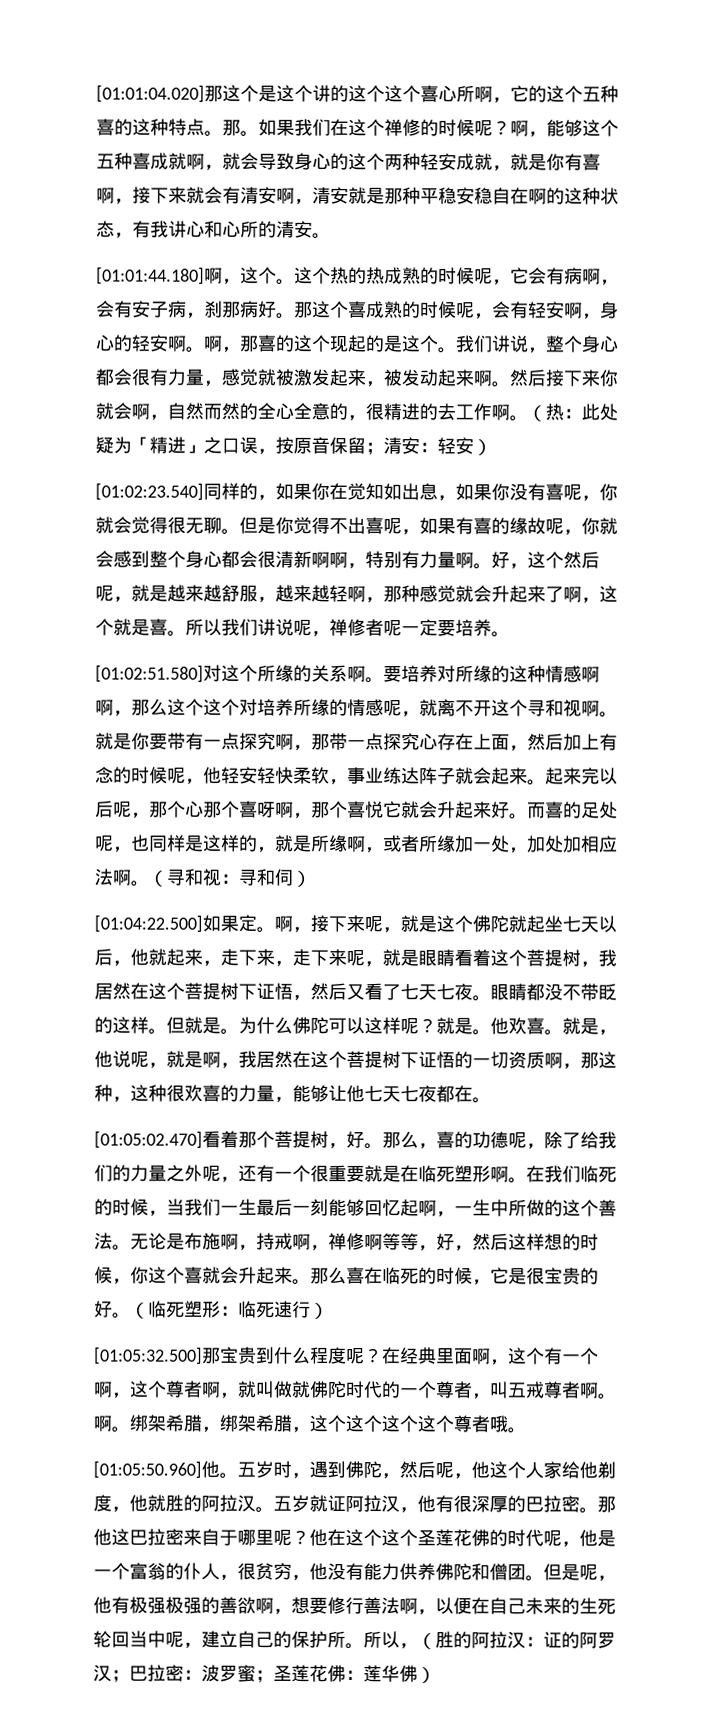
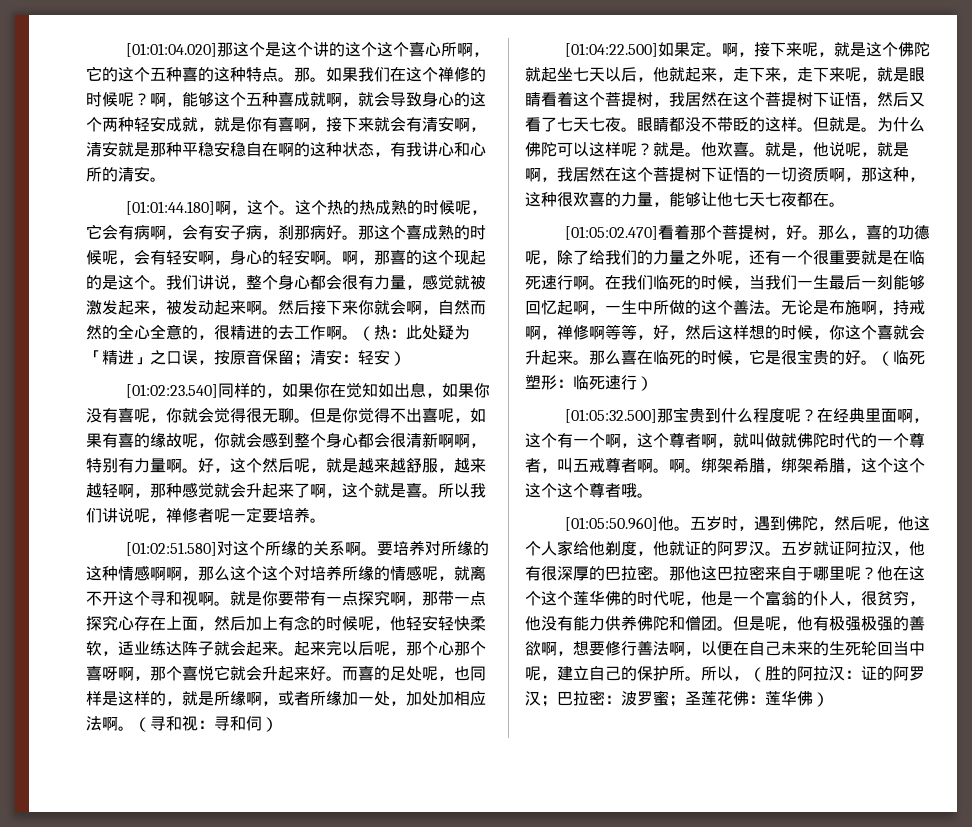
- 就是你要带有一点探究啊，那带一点探究心存在上面，然后加上有念的时候呢，他轻安轻快柔软，事业练达阵子就会起来。
+ 就是你要带有一点探究啊，那带一点探究心存在上面，然后加上有念的时候呢，他轻安轻快柔软，适业练达阵子就会起来。
- 那么，喜的功德呢，除了给我们的力量之外呢，还有一个很重要就是在临死塑形啊。
+ 那么，喜的功德呢，除了给我们的力量之外呢，还有一个很重要就是在临死速行啊。
- 五岁时，遇到佛陀，然后呢，他这个人家给他剃度，他就胜的阿拉汉。
+ 五岁时，遇到佛陀，然后呢，他这个人家给他剃度，他就证的阿罗汉。
- 他在这个这个圣莲花佛的时代呢，他是一个富翁的仆人，很贫穷，他没有能力供养佛陀和僧团。
+ 他在这个这个莲华佛的时代呢，他是一个富翁的仆人，很贫穷，他没有能力供养佛陀和僧团。

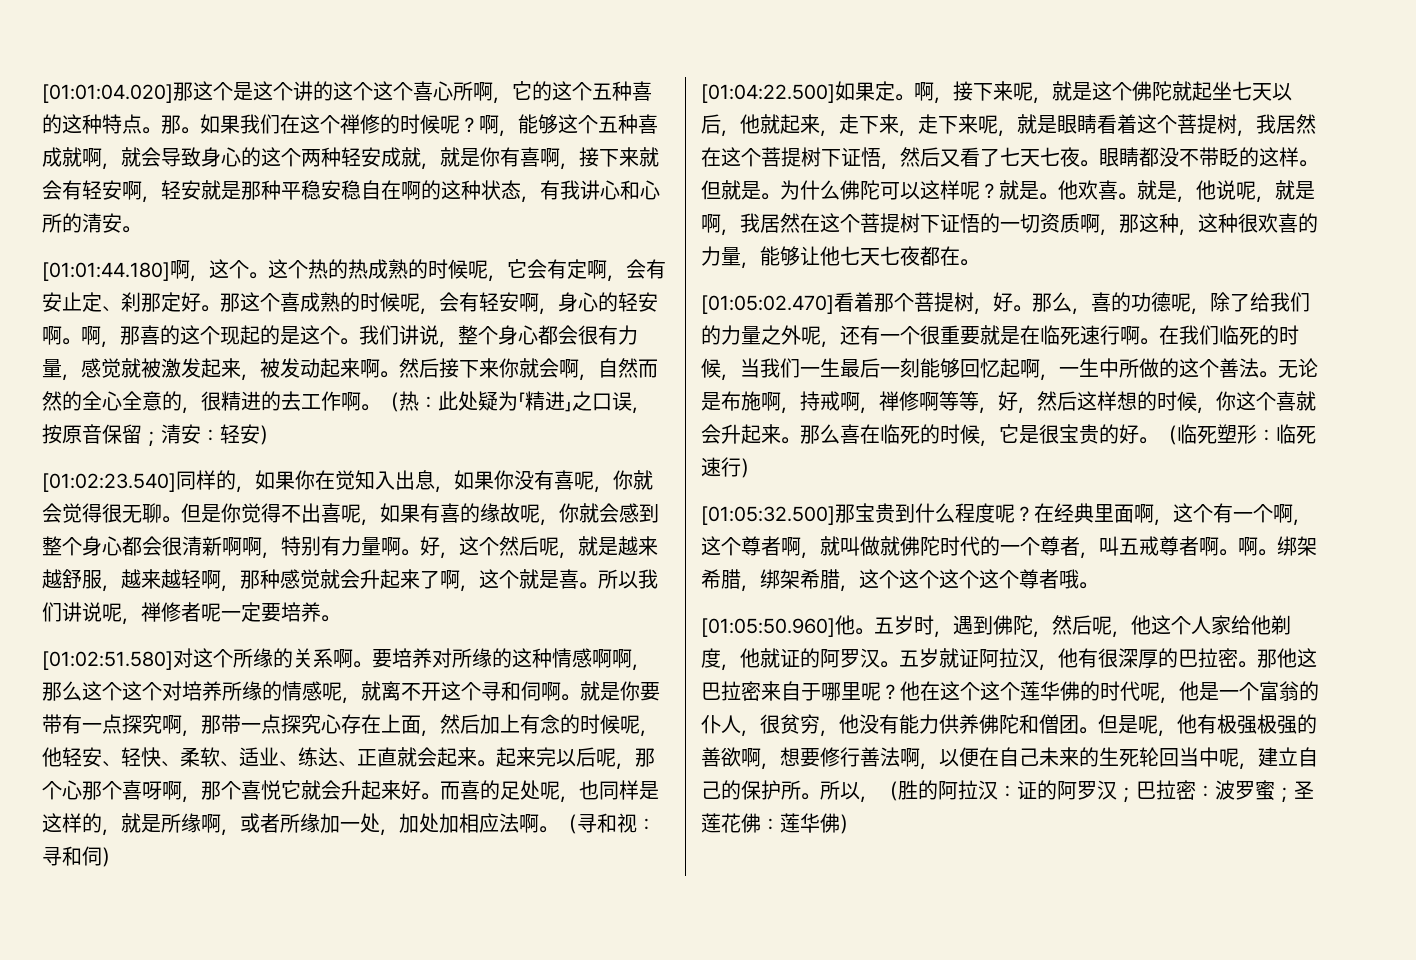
- 啊，能够这个五种喜成就啊，就会导致身心的这个两种轻安成就，就是你有喜啊，接下来就会有清安啊，清安就是那种平稳安稳自在啊的这种状态，有我讲心和心所的清安。
+ 啊，能够这个五种喜成就啊，就会导致身心的这个两种轻安成就，就是你有喜啊，接下来就会有轻安啊，轻安就是那种平稳安稳自在啊的这种状态，有我讲心和心所的清安。
- 这个热的热成熟的时候呢，它会有病啊，会有安子病，刹那病好。
+ 这个热的热成熟的时候呢，它会有定啊，会有安止定、刹那定好。
- [01:02:23.540]同样的，如果你在觉知如出息，如果你没有喜呢，你就会觉得很无聊。
+ [01:02:23.540]同样的，如果你在觉知入出息，如果你没有喜呢，你就会觉得很无聊。
- 要培养对所缘的这种情感啊啊，那么这个这个对培养所缘的情感呢，就离不开这个寻和视啊。
+ 要培养对所缘的这种情感啊啊，那么这个这个对培养所缘的情感呢，就离不开这个寻和伺啊。
- 就是你要带有一点探究啊，那带一点探究心存在上面，然后加上有念的时候呢，他轻安轻快柔软，适业练达阵子就会起来。
+ 就是你要带有一点探究啊，那带一点探究心存在上面，然后加上有念的时候呢，他轻安、轻快、柔软、适业、练达、正直就会起来。

